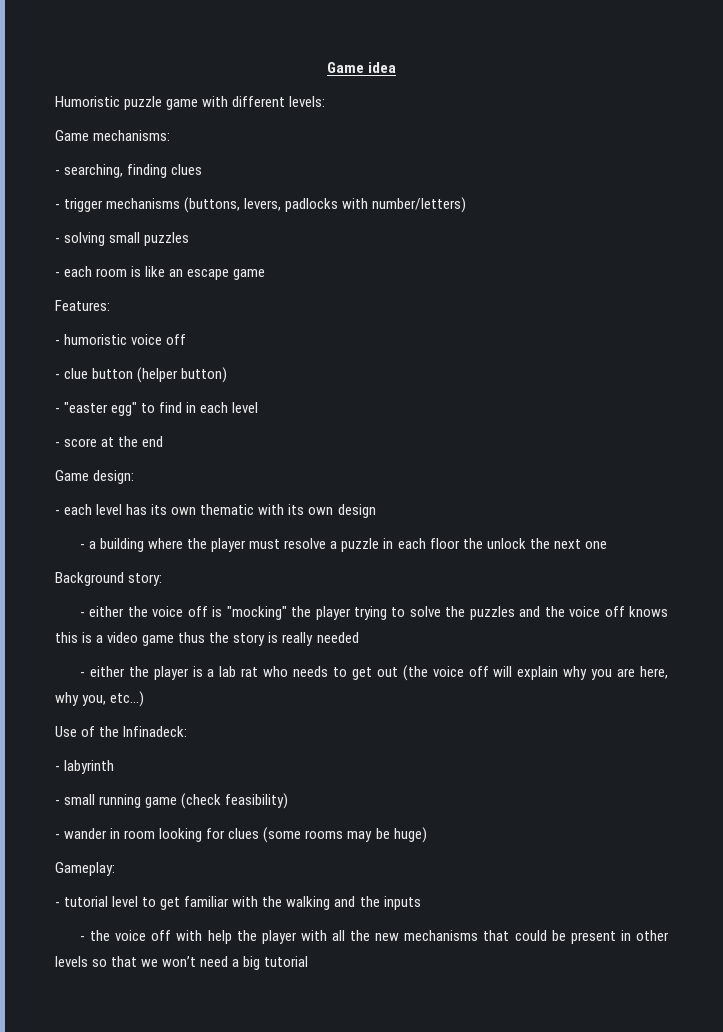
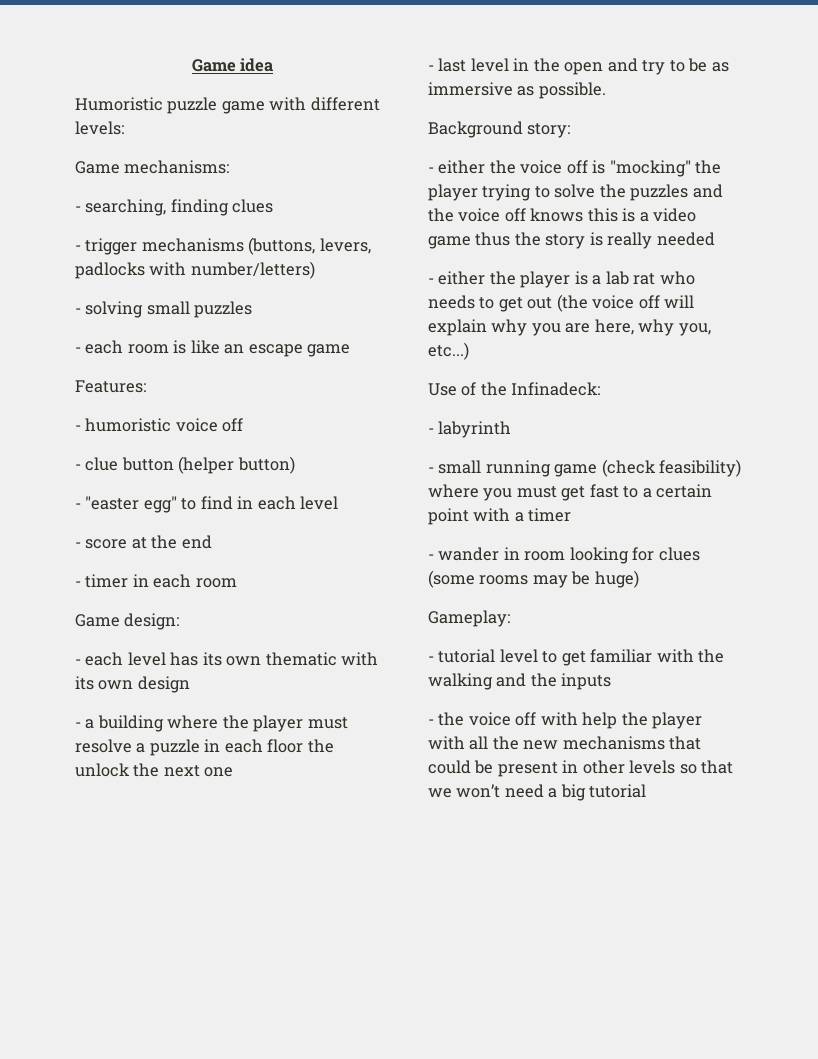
+ - timer in each room
+ - last level in the open and try to be as immersive as possible.
- - small running game (check feasibility)
+ - small running game (check feasibility) where you must get fast to a certain point with a timer

